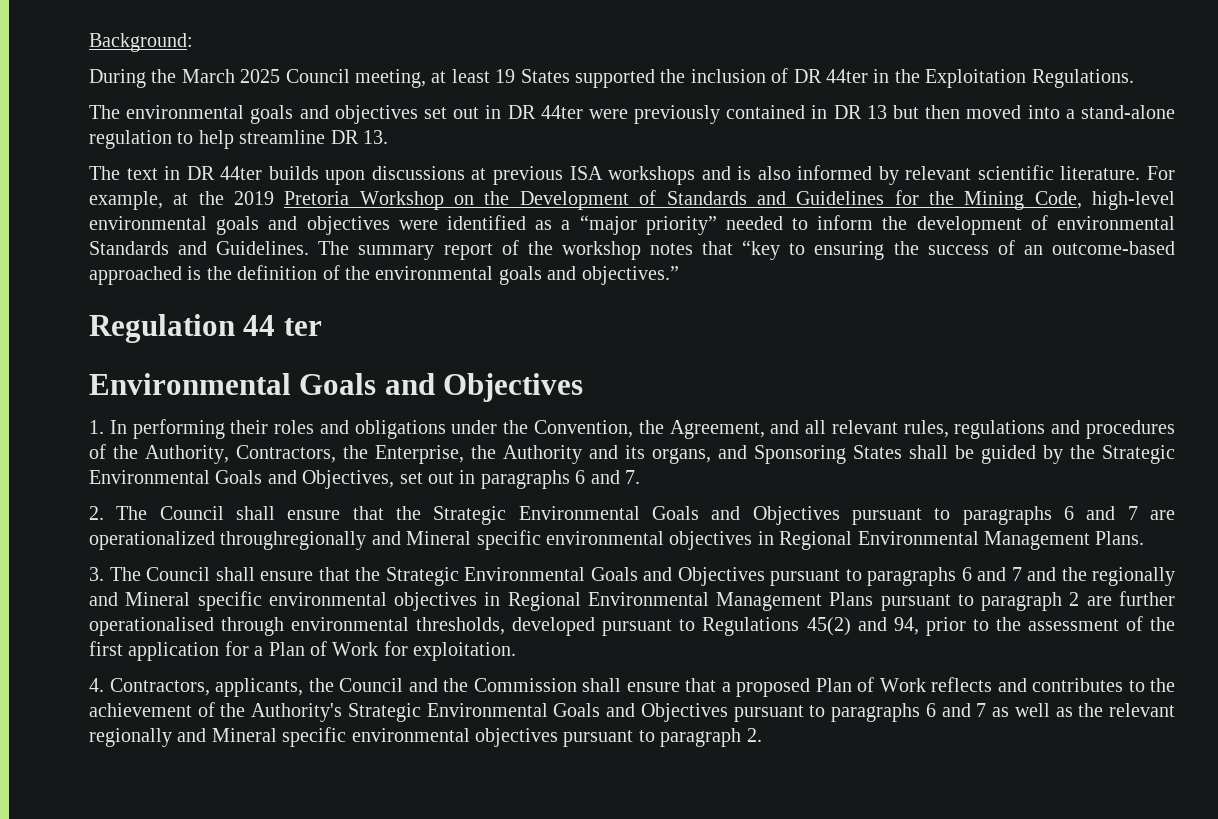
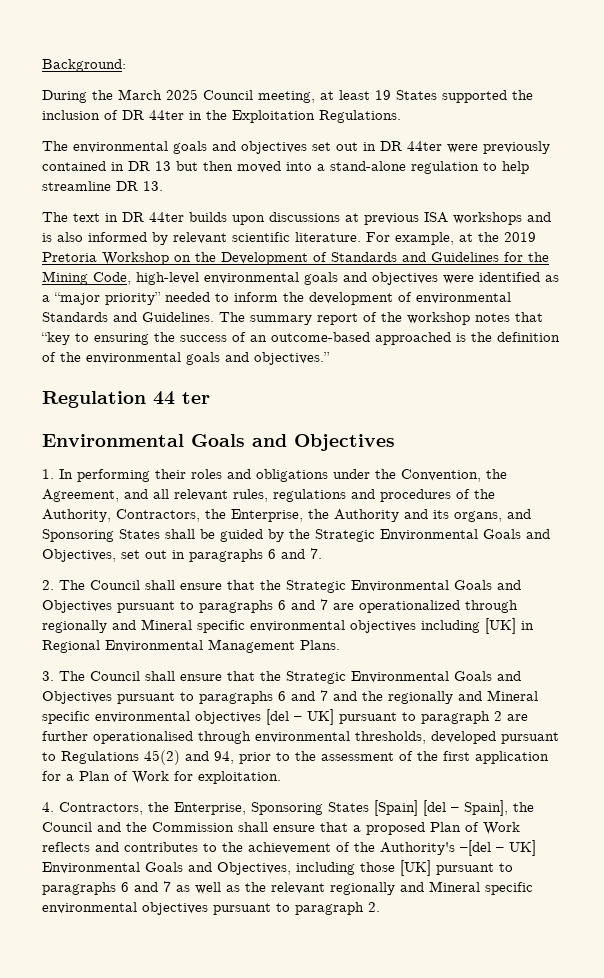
- 2. The Council shall ensure that the Strategic Environmental Goals and Objectives pursuant to paragraphs 6 and 7 are operationalized throughregionally and Mineral specific environmental objectives in Regional Environmental Management Plans.
+ 2. The Council shall ensure that the Strategic Environmental Goals and Objectives pursuant to paragraphs 6 and 7 are operationalized through regionally and Mineral specific environmental objectives including [UK] in Regional Environmental Management Plans.
- 3. The Council shall ensure that the Strategic Environmental Goals and Objectives pursuant to paragraphs 6 and 7 and the regionally and Mineral specific environmental objectives in Regional Environmental Management Plans pursuant to paragraph 2 are further operationalised through environmental thresholds, developed pursuant to Regulations 45(2) and 94, prior to the assessment of the first application for a Plan of Work for exploitation.
+ 3. The Council shall ensure that the Strategic Environmental Goals and Objectives pursuant to paragraphs 6 and 7 and the regionally and Mineral specific environmental objectives [del – UK] pursuant to paragraph 2 are further operationalised through environmental thresholds, developed pursuant to Regulations 45(2) and 94, prior to the assessment of the first application for a Plan of Work for exploitation.
- 4. Contractors, applicants, the Council and the Commission shall ensure that a proposed Plan of Work reflects and contributes to the achievement of the Authority's Strategic Environmental Goals and Objectives pursuant to paragraphs 6 and 7 as well as the relevant regionally and Mineral specific environmental objectives pursuant to paragraph 2.
+ 4. Contractors, the Enterprise, Sponsoring States [Spain] [del – Spain], the Council and the Commission shall ensure that a proposed Plan of Work reflects and contributes to the achievement of the Authority's –[del – UK] Environmental Goals and Objectives, including those [UK] pursuant to paragraphs 6 and 7 as well as the relevant regionally and Mineral specific environmental objectives pursuant to paragraph 2.

